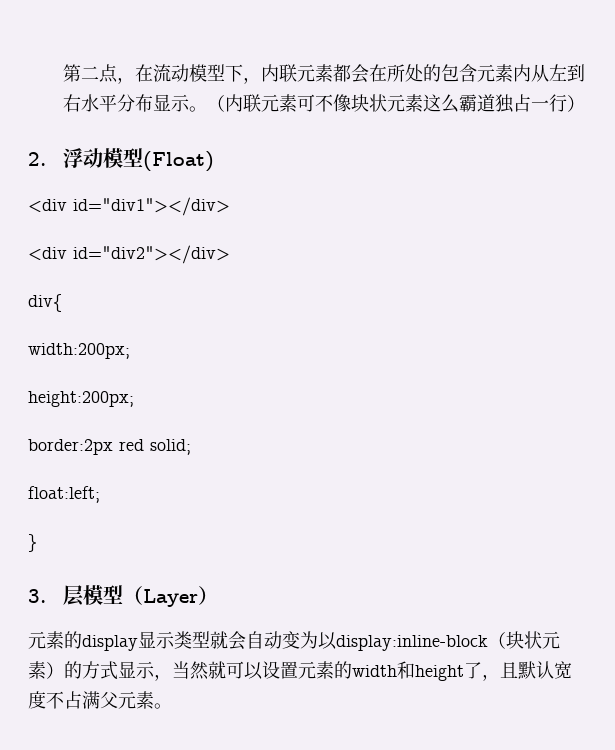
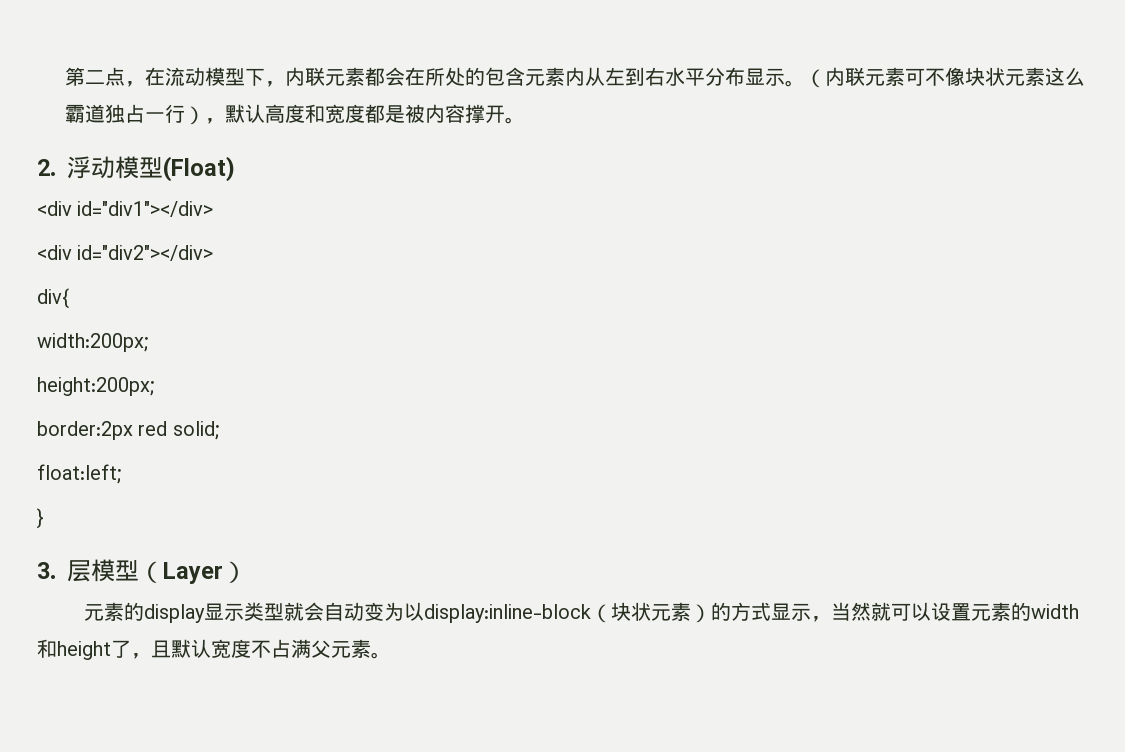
- （内联元素可不像块状元素这么霸道独占一行）
+ （内联元素可不像块状元素这么霸道独占一行），默认高度和宽度都是被内容撑开。

